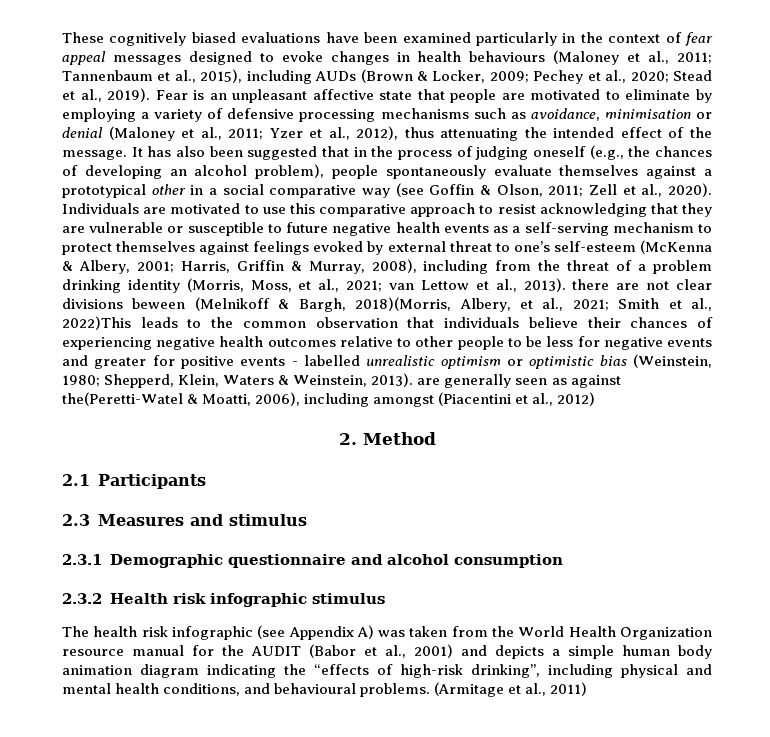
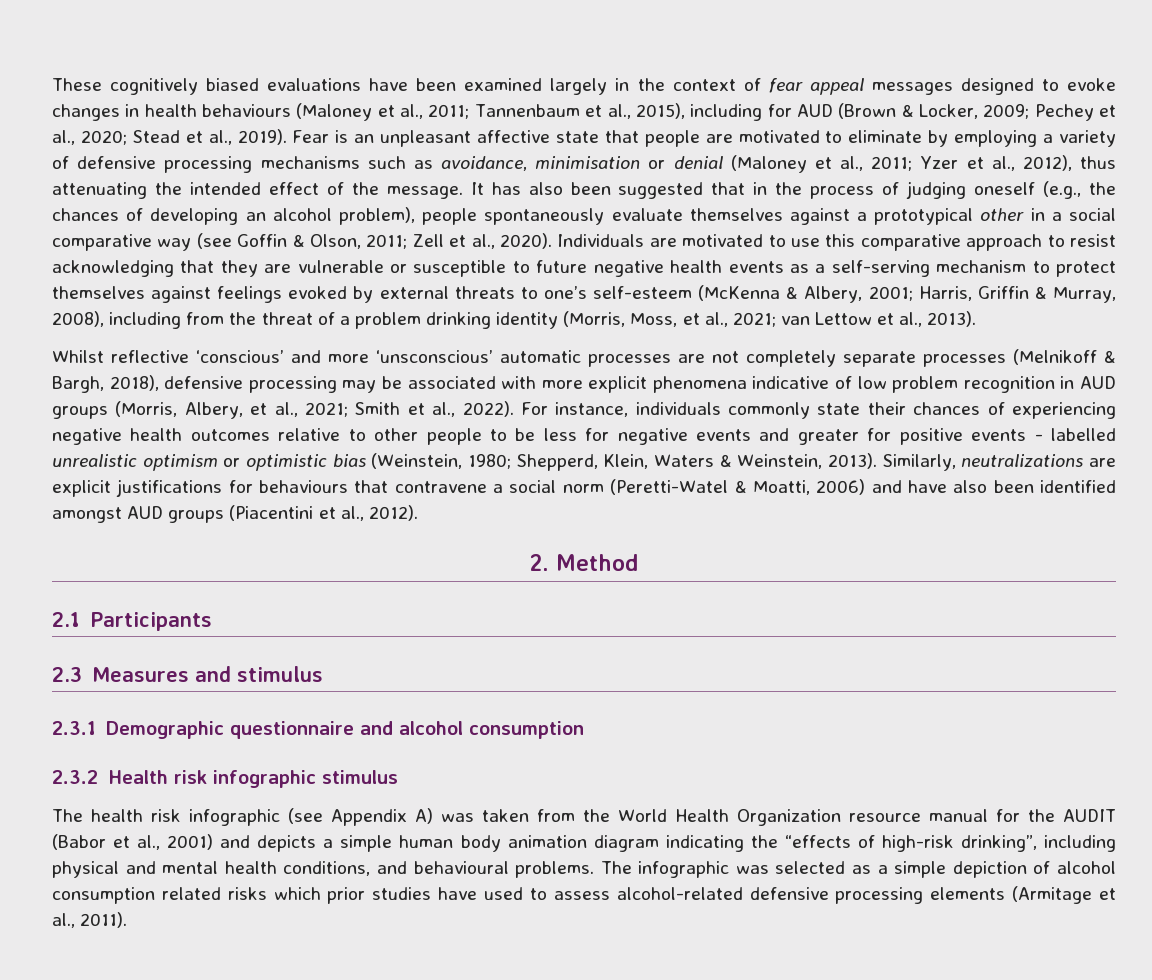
- These cognitively biased evaluations have been examined particularly in the context of fear appeal messages designed to evoke changes in health behaviours (Maloney et al., 2011; Tannenbaum et al., 2015), including AUDs (Brown & Locker, 2009; Pechey et al., 2020; Stead et al., 2019).
+ These cognitively biased evaluations have been examined largely in the context of fear appeal messages designed to evoke changes in health behaviours (Maloney et al., 2011; Tannenbaum et al., 2015), including for AUD (Brown & Locker, 2009; Pechey et al., 2020; Stead et al., 2019).
- Individuals are motivated to use this comparative approach to resist acknowledging that they are vulnerable or susceptible to future negative health events as a self-serving mechanism to protect themselves against feelings evoked by external threat to one’s self-esteem (McKenna & Albery, 2001;
+ Individuals are motivated to use this comparative approach to resist acknowledging that they are vulnerable or susceptible to future negative health events as a self-serving mechanism to protect themselves against feelings evoked by external threats to one’s self-esteem (McKenna & Albery, 2001;
- van Lettow et al., 2013). there are not clear divisions beween (Melnikoff & Bargh, 2018)(Morris, Albery, et al., 2021;
+ van Lettow et al., 2013).
+ Whilst reflective ‘conscious’ and more ‘unsconscious’ automatic processes are not completely separate processes (Melnikoff & Bargh, 2018), defensive processing may be associated with more explicit phenomena indicative of low problem recognition in AUD groups (Morris, Albery, et al., 2021;
- Smith et al., 2022)This leads to the common observation that individuals believe their chances of experiencing negative health outcomes relative to other people to be less for negative events and greater for positive events - labelled unrealistic optimism or optimistic bias (Weinstein, 1980;
+ Smith et al., 2022). For instance, individuals commonly state their chances of experiencing negative health outcomes relative to other people to be less for negative events and greater for positive events - labelled unrealistic optimism or optimistic bias (Weinstein, 1980;
- Shepperd, Klein, Waters & Weinstein, 2013). are generally seen as against the(Peretti-Watel & Moatti, 2006), including amongst (Piacentini et al., 2012)
+ Shepperd, Klein, Waters & Weinstein, 2013). Similarly, neutralizations are explicit justifications for behaviours that contravene a social norm (Peretti-Watel & Moatti, 2006) and have also been identified amongst AUD groups (Piacentini et al., 2012).
- (Armitage et al., 2011)
+ The infographic was selected as a simple depiction of alcohol consumption related risks which prior studies have used to assess alcohol-related defensive processing elements (Armitage et al., 2011).

